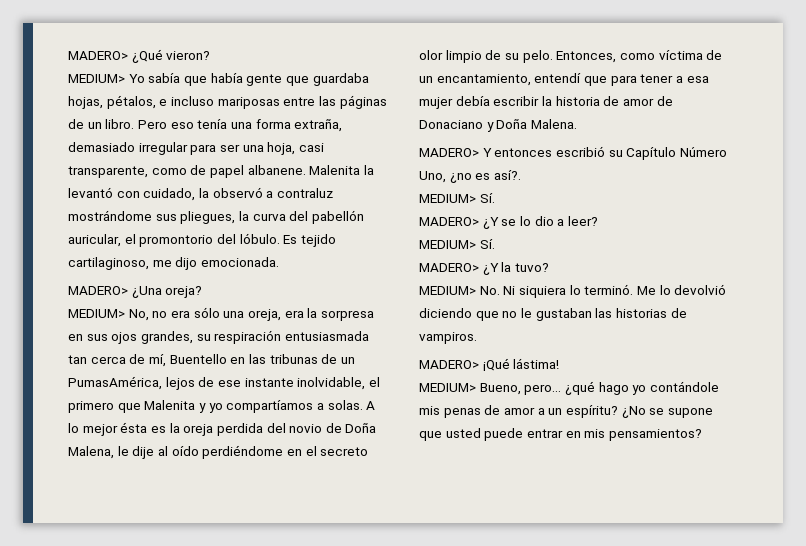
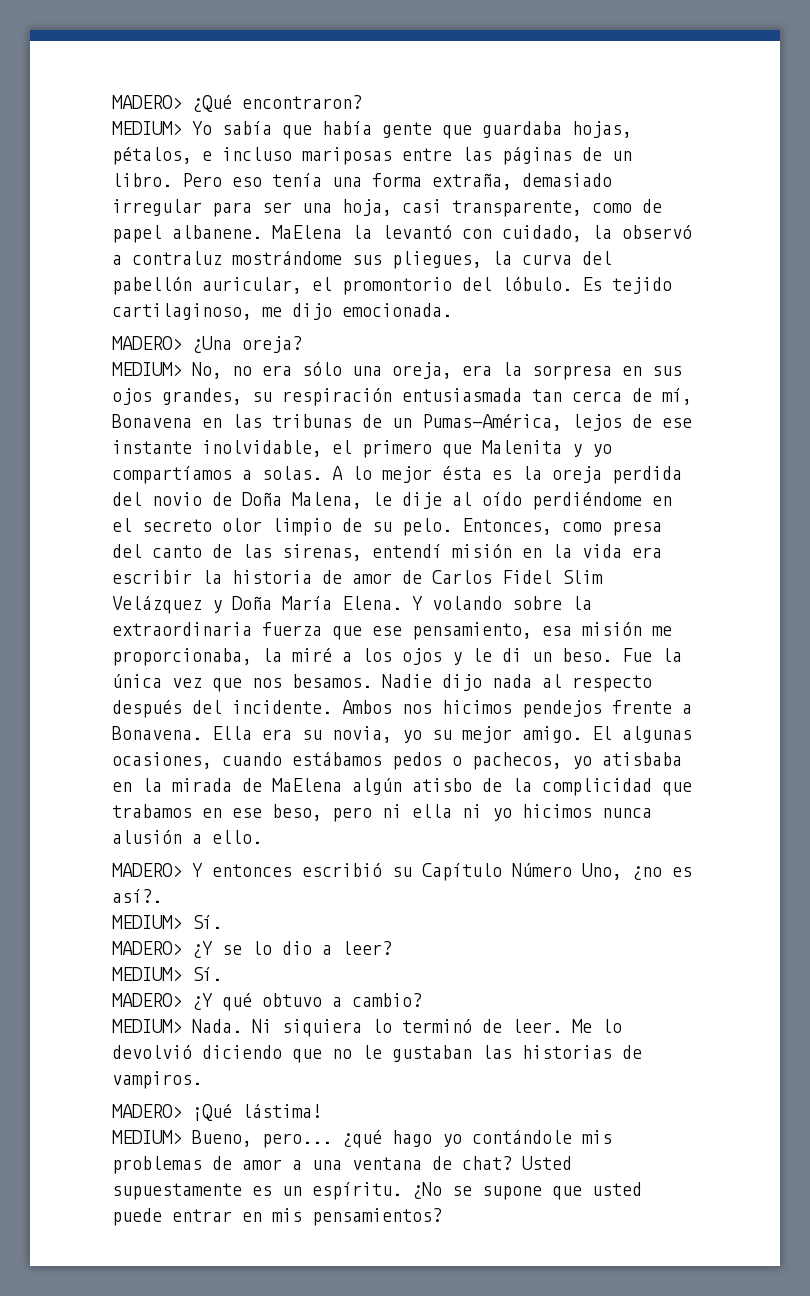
- MADERO> ¿Qué vieron?
+ MADERO> ¿Qué encontraron?
- Malenita la levantó con cuidado, la observó a contraluz mostrándome sus pliegues, la curva del pabellón auricular, el promontorio del lóbulo.
+ MaElena la levantó con cuidado, la observó a contraluz mostrándome sus pliegues, la curva del pabellón auricular, el promontorio del lóbulo.
- MEDIUM> No, no era sólo una oreja, era la sorpresa en sus ojos grandes, su respiración entusiasmada tan cerca de mí, Buentello en las tribunas de un PumasAmérica, lejos de ese instante inolvidable, el primero que Malenita y yo compartíamos a solas.
+ MEDIUM> No, no era sólo una oreja, era la sorpresa en sus ojos grandes, su respiración entusiasmada tan cerca de mí, Bonavena en las tribunas de un Pumas-América, lejos de ese instante inolvidable, el primero que Malenita y yo compartíamos a solas.
- Entonces, como víctima de un encantamiento, entendí que para tener a esa mujer debía escribir la historia de amor de Donaciano y Doña Malena.
+ Entonces, como presa del canto de las sirenas, entendí misión en la vida era escribir la historia de amor de Carlos Fidel Slim Velázquez y Doña María Elena. Y volando sobre la extraordinaria fuerza que ese pensamiento, esa misión me proporcionaba, la miré a los ojos y le di un beso. Fue la única vez que nos besamos. Nadie dijo nada al respecto después del incidente. Ambos nos hicimos pendejos frente a Bonavena. Ella era su novia, yo su mejor amigo. El algunas ocasiones, cuando estábamos pedos o pachecos, yo atisbaba en la mirada de MaElena algún atisbo de la complicidad que trabamos en ese beso, pero ni ella ni yo hicimos nunca alusión a ello.
- MADERO> ¿Y la tuvo?
- MEDIUM> No. Ni siquiera lo terminó.
+ MADERO> ¿Y qué obtuvo a cambio?
+ MEDIUM> Nada. Ni siquiera lo terminó de leer.
- ¿qué hago yo contándole mis penas de amor a un espíritu?
+ ¿qué hago yo contándole mis problemas de amor a una ventana de chat? Usted supuestamente es un espíritu.

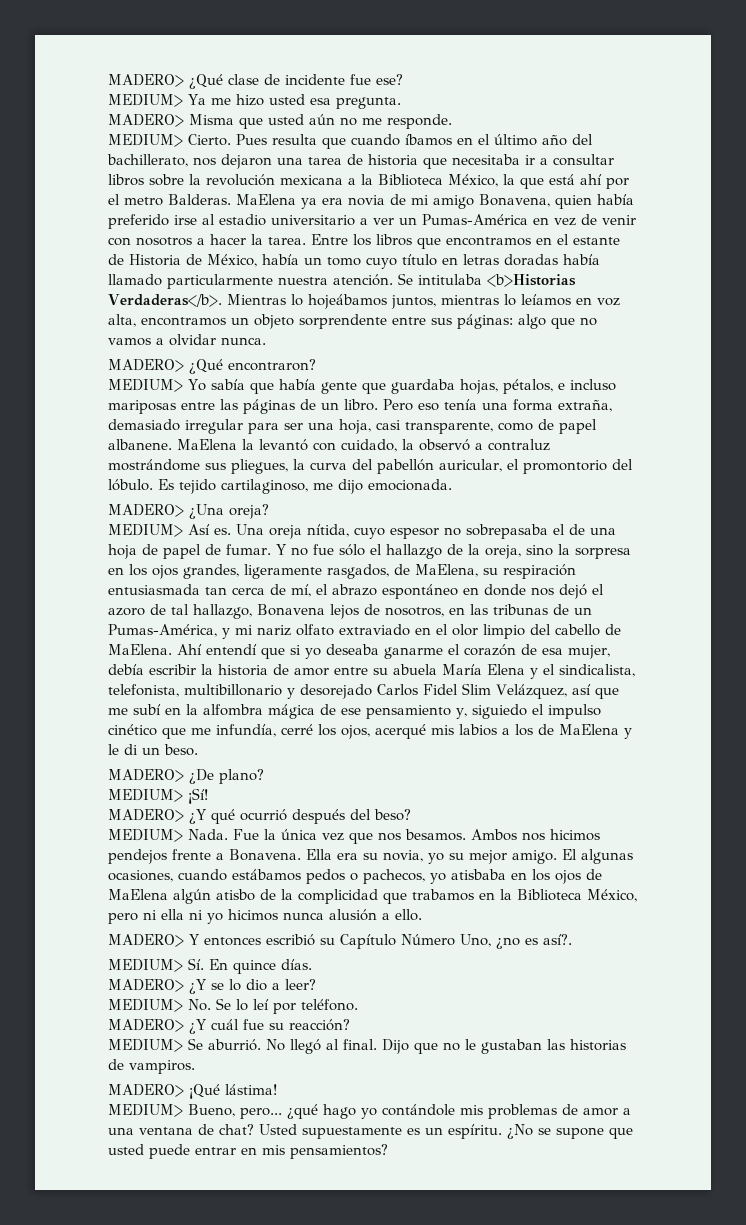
+ MADERO> ¿Qué clase de incidente fue ese?
+ MEDIUM> Ya me hizo usted esa pregunta.
+ MADERO> Misma que usted aún no me responde.
+ MEDIUM> Cierto. Pues resulta que cuando íbamos en el último año del bachillerato, nos dejaron una tarea de historia que necesitaba ir a consultar libros sobre la revolución mexicana a la Biblioteca México, la que está ahí por el metro Balderas. MaElena ya era novia de mi amigo Bonavena, quien había preferido irse al estadio universitario a ver un Pumas-América en vez de venir con nosotros a hacer la tarea. Entre los libros que encontramos en el estante de Historia de México, había un tomo cuyo título en letras doradas había llamado particularmente nuestra atención. Se intitulaba <b>Historias Verdaderas</b>. Mientras lo hojeábamos juntos, mientras lo leíamos en voz alta, encontramos un objeto sorprendente entre sus páginas: algo que no vamos a olvidar nunca.
- MEDIUM> No, no era sólo una oreja, era la sorpresa en sus ojos grandes, su respiración entusiasmada tan cerca de mí, Bonavena en las tribunas de un Pumas-América, lejos de ese instante inolvidable, el primero que Malenita y yo compartíamos a solas. A lo mejor ésta es la oreja perdida del novio de Doña Malena, le dije al oído perdiéndome en el secreto olor limpio de su pelo. Entonces, como presa del canto de las sirenas, entendí misión en la vida era escribir la historia de amor de Carlos Fidel Slim Velázquez y Doña María Elena. Y volando sobre la extraordinaria fuerza que ese pensamiento, esa misión me proporcionaba, la miré a los ojos y le di un beso.
+ MEDIUM> Así es. Una oreja nítida, cuyo espesor no sobrepasaba el de una hoja de papel de fumar. Y no fue sólo el hallazgo de la oreja, sino la sorpresa en los ojos grandes, ligeramente rasgados, de MaElena, su respiración entusiasmada tan cerca de mí, el abrazo espontáneo en donde nos dejó el azoro de tal hallazgo, Bonavena lejos de nosotros, en las tribunas de un Pumas-América, y mi nariz olfato extraviado en el olor limpio del cabello de MaElena. Ahí entendí que si yo deseaba ganarme el corazón de esa mujer, debía escribir la historia de amor entre su abuela María Elena y el sindicalista, telefonista, multibillonario y desorejado Carlos Fidel Slim Velázquez, así que me subí en la alfombra mágica de ese pensamiento y, siguiedo el impulso cinético que me infundía, cerré los ojos, acerqué mis labios a los de MaElena y le di un beso.
+ MADERO> ¿De plano?
+ MEDIUM> ¡Sí!
+ MADERO> ¿Y qué ocurrió después del beso?
+ MEDIUM> Nada.
- Nadie dijo nada al respecto después del incidente.
- El algunas ocasiones, cuando estábamos pedos o pachecos, yo atisbaba en la mirada de MaElena algún atisbo de la complicidad que trabamos en ese beso, pero ni ella ni yo hicimos nunca alusión a ello.
+ El algunas ocasiones, cuando estábamos pedos o pachecos, yo atisbaba en los ojos de MaElena algún atisbo de la complicidad que trabamos en la Biblioteca México, pero ni ella ni yo hicimos nunca alusión a ello.
  MADERO> Y entonces escribió su Capítulo Número Uno, ¿no es así?.
- MEDIUM> Sí.
+ MEDIUM> Sí. En quince días.
  MADERO> ¿Y se lo dio a leer?
- MEDIUM> Sí.
- MADERO> ¿Y qué obtuvo a cambio?
- MEDIUM> Nada. Ni siquiera lo terminó de leer. Me lo devolvió diciendo que no le gustaban las historias de vampiros.
+ MEDIUM> No. Se lo leí por teléfono.
+ MADERO> ¿Y cuál fue su reacción?
+ MEDIUM> Se aburrió. No llegó al final. Dijo que no le gustaban las historias de vampiros.

